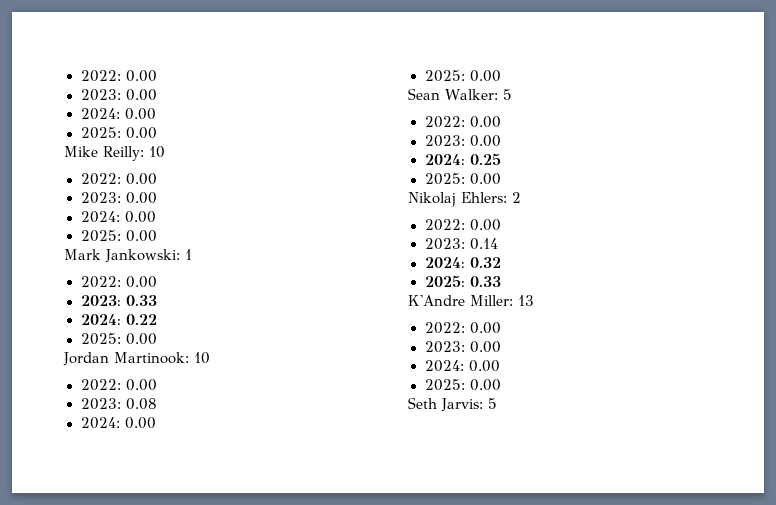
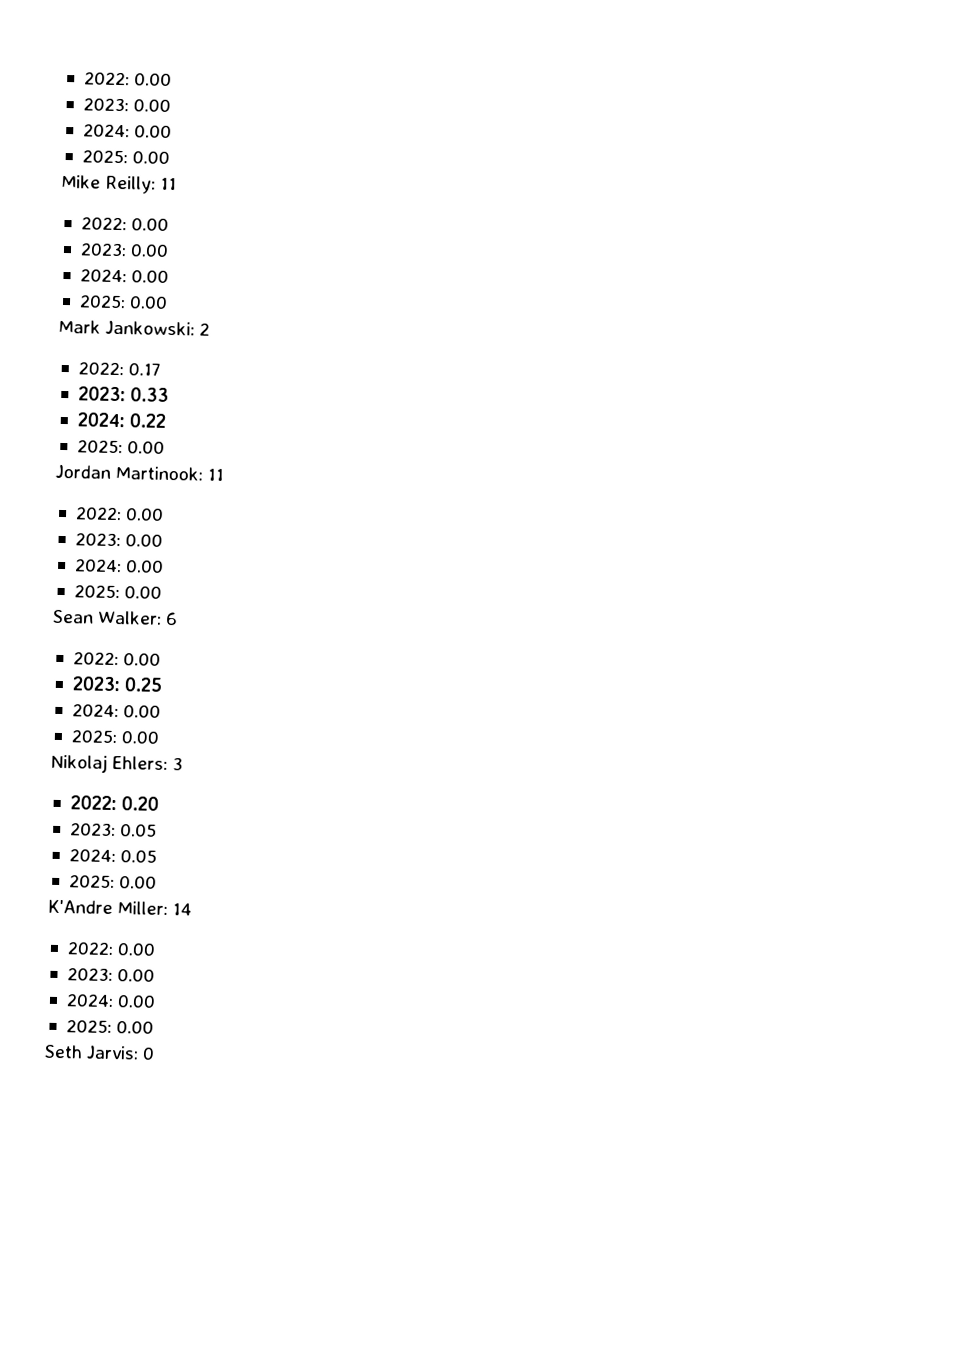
- Mike Reilly: 10
+ Mike Reilly: 11
- Mark Jankowski: 1
- 2022: 0.00
+ Mark Jankowski: 2
+ 2022: 0.17
- Jordan Martinook: 10
+ Jordan Martinook: 11
  2022: 0.00
- 2023: 0.08
+ 2023: 0.00
- Sean Walker: 5
+ Sean Walker: 6
  2022: 0.00
- 2023: 0.00
- 2024: 0.25
+ 2023: 0.25
+ 2024: 0.00
- Nikolaj Ehlers: 2
- 2022: 0.00
- 2023: 0.14
- 2024: 0.32
- 2025: 0.33
+ Nikolaj Ehlers: 3
+ 2022: 0.20
+ 2023: 0.05
+ 2024: 0.05
+ 2025: 0.00
- K'Andre Miller: 13
+ K'Andre Miller: 14
- Seth Jarvis: 5
+ Seth Jarvis: 0

